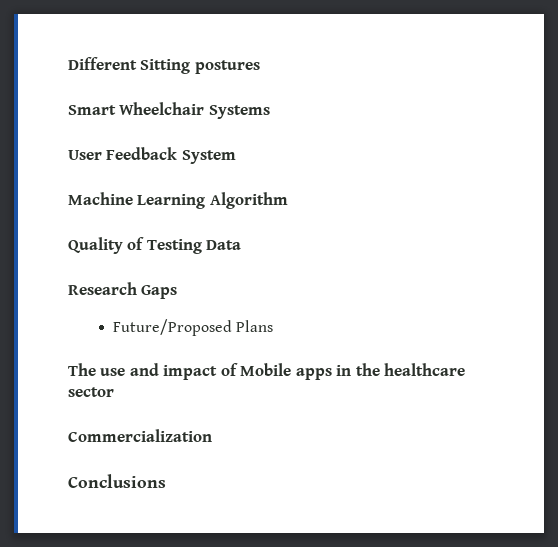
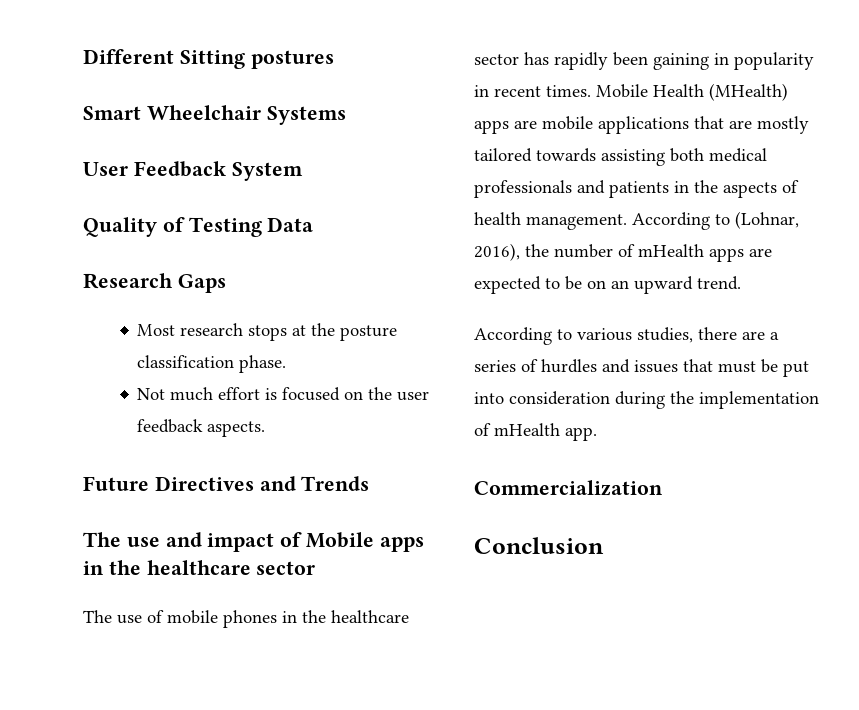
- Machine Learning Algorithm
- Future/Proposed Plans
+ Most research stops at the posture classification phase.
+ Not much effort is focused on the user feedback aspects.
+ Future Directives and Trends
+ The use of mobile phones in the healthcare sector has rapidly been gaining in popularity in recent times. Mobile Health (MHealth) apps are mobile applications that are mostly tailored towards assisting both medical professionals and patients in the aspects of health management. According to (Lohnar, 2016), the number of mHealth apps are expected to be on an upward trend.
+ According to various studies, there are a series of hurdles and issues that must be put into consideration during the implementation of mHealth app.
- Conclusions
+ Conclusion

